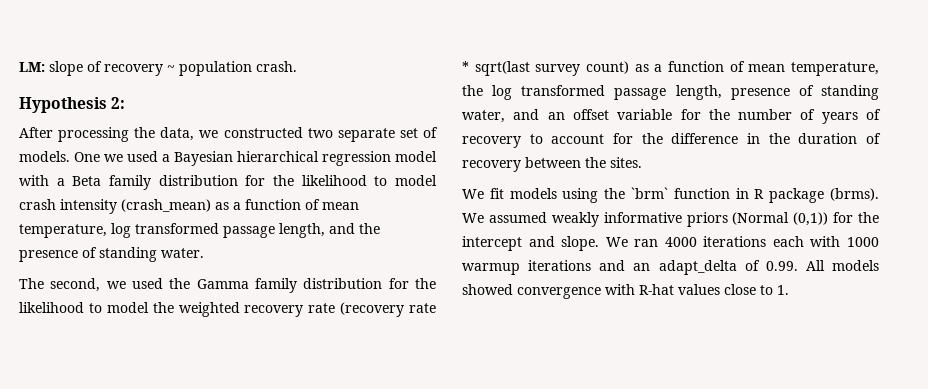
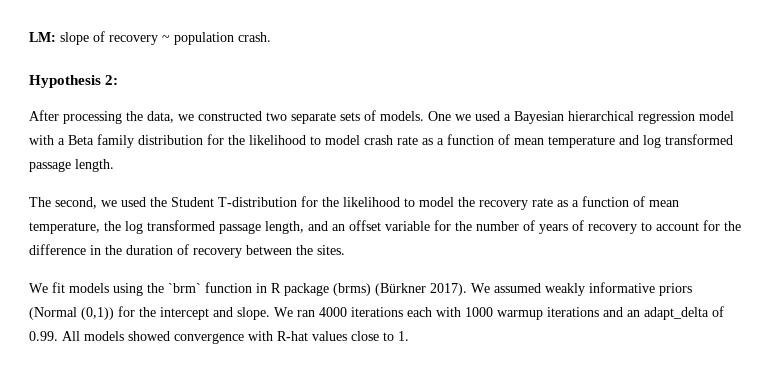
- After processing the data, we constructed two separate set of models.
+ After processing the data, we constructed two separate sets of models.
- One we used a Bayesian hierarchical regression model with a Beta family distribution for the likelihood to model crash intensity (crash_mean) as a function of mean temperature, log transformed passage length, and the presence of standing water.
+ One we used a Bayesian hierarchical regression model with a Beta family distribution for the likelihood to model crash rate as a function of mean temperature and log transformed passage length.
- The second, we used the Gamma family distribution for the likelihood to model the weighted recovery rate (recovery rate * sqrt(last survey count) as a function of mean temperature, the log transformed passage length, presence of standing water, and an offset variable for the number of years of recovery to account for the difference in the duration of recovery between the sites.
+ The second, we used the Student T-distribution for the likelihood to model the recovery rate as a function of mean temperature, the log transformed passage length, and an offset variable for the number of years of recovery to account for the difference in the duration of recovery between the sites.
- We fit models using the `brm` function in R package (brms).
+ We fit models using the `brm` function in R package (brms) (Bürkner 2017).

